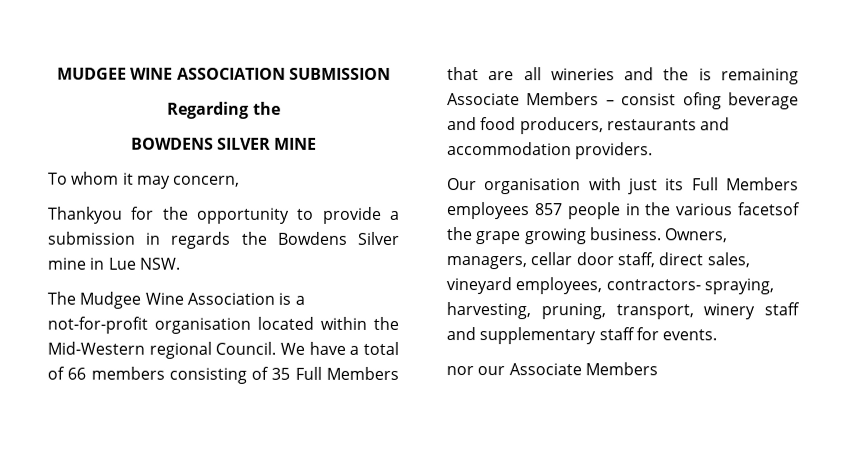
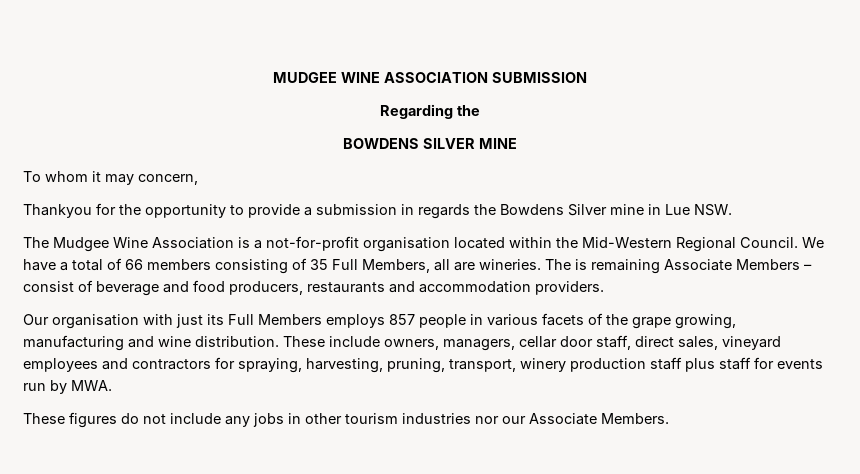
- The Mudgee Wine Association is a not-for-profit organisation located within the Mid-Western regional Council.
+ The Mudgee Wine Association is a not-for-profit organisation located within the Mid-Western Regional Council.
- We have a total of 66 members consisting of 35 Full Members that are all wineries and the is remaining Associate Members – consist ofing beverage and food producers, restaurants and accommodation providers.
+ We have a total of 66 members consisting of 35 Full Members, all are wineries. The is remaining Associate Members – consist of beverage and food producers, restaurants and accommodation providers.
- Our organisation with just its Full Members employees 857 people in the various facetsof the grape growing business. Owners, managers, cellar door staff, direct sales, vineyard employees, contractors- spraying, harvesting, pruning, transport, winery staff and supplementary staff for events.
- nor our Associate Members
+ Our organisation with just its Full Members employs 857 people in various facets of the grape growing, manufacturing and wine distribution. These include owners, managers, cellar door staff, direct sales, vineyard employees and contractors for spraying, harvesting, pruning, transport, winery production staff plus staff for events run by MWA.
+ These figures do not include any jobs in other tourism industries nor our Associate Members.

